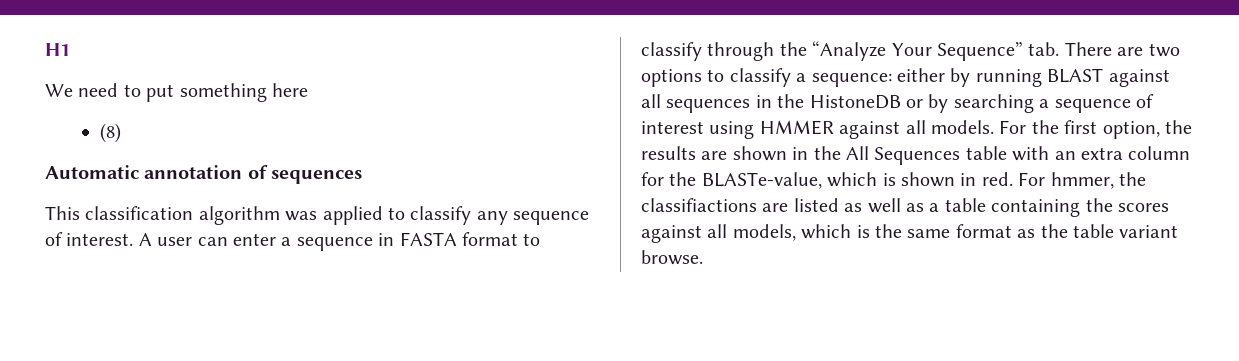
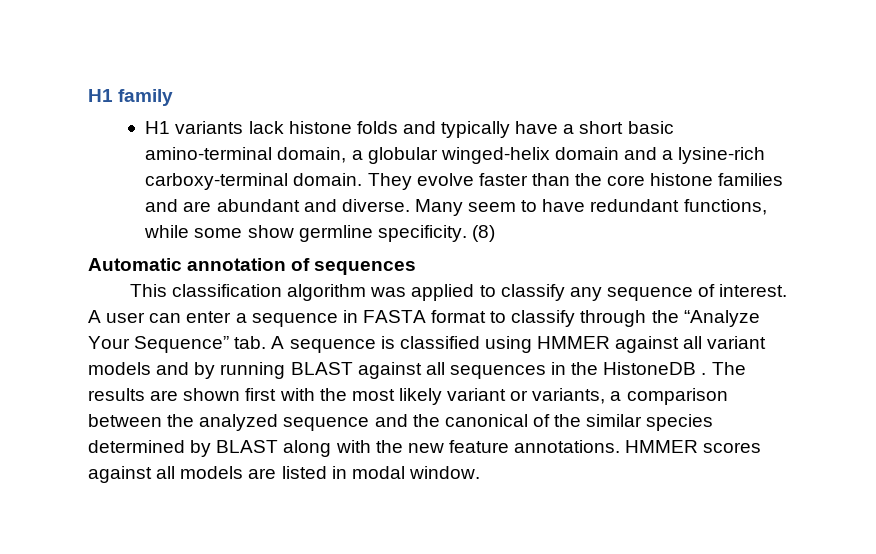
- H1
- We need to put something here
- (8)
+ H1 family
+ H1 variants lack histone folds and typically have a short basic amino-terminal domain, a globular winged-helix domain and a lysine-rich carboxy-terminal domain. They evolve faster than the core histone families and are abundant and diverse. Many seem to have redundant functions, while some show germline specificity. (8)
- A user can enter a sequence in FASTA format to classify through the “Analyze Your Sequence” tab. There are two options to classify a sequence: either by running BLAST against all sequences in the HistoneDB or by searching a sequence of interest using HMMER against all models. For the first option, the results are shown in the All Sequences table with an extra column for the BLASTe-value, which is shown in red. For hmmer, the classifiactions are listed as well as a table containing the scores against all models, which is the same format as the table variant browse.
+ A user can enter a sequence in FASTA format to classify through the “Analyze Your Sequence” tab. A sequence is classified using HMMER against all variant models and by running BLAST against all sequences in the HistoneDB . The results are shown first with the most likely variant or variants, a comparison between the analyzed sequence and the canonical of the similar species determined by BLAST along with the new feature annotations. HMMER scores against all models are listed in modal window.

